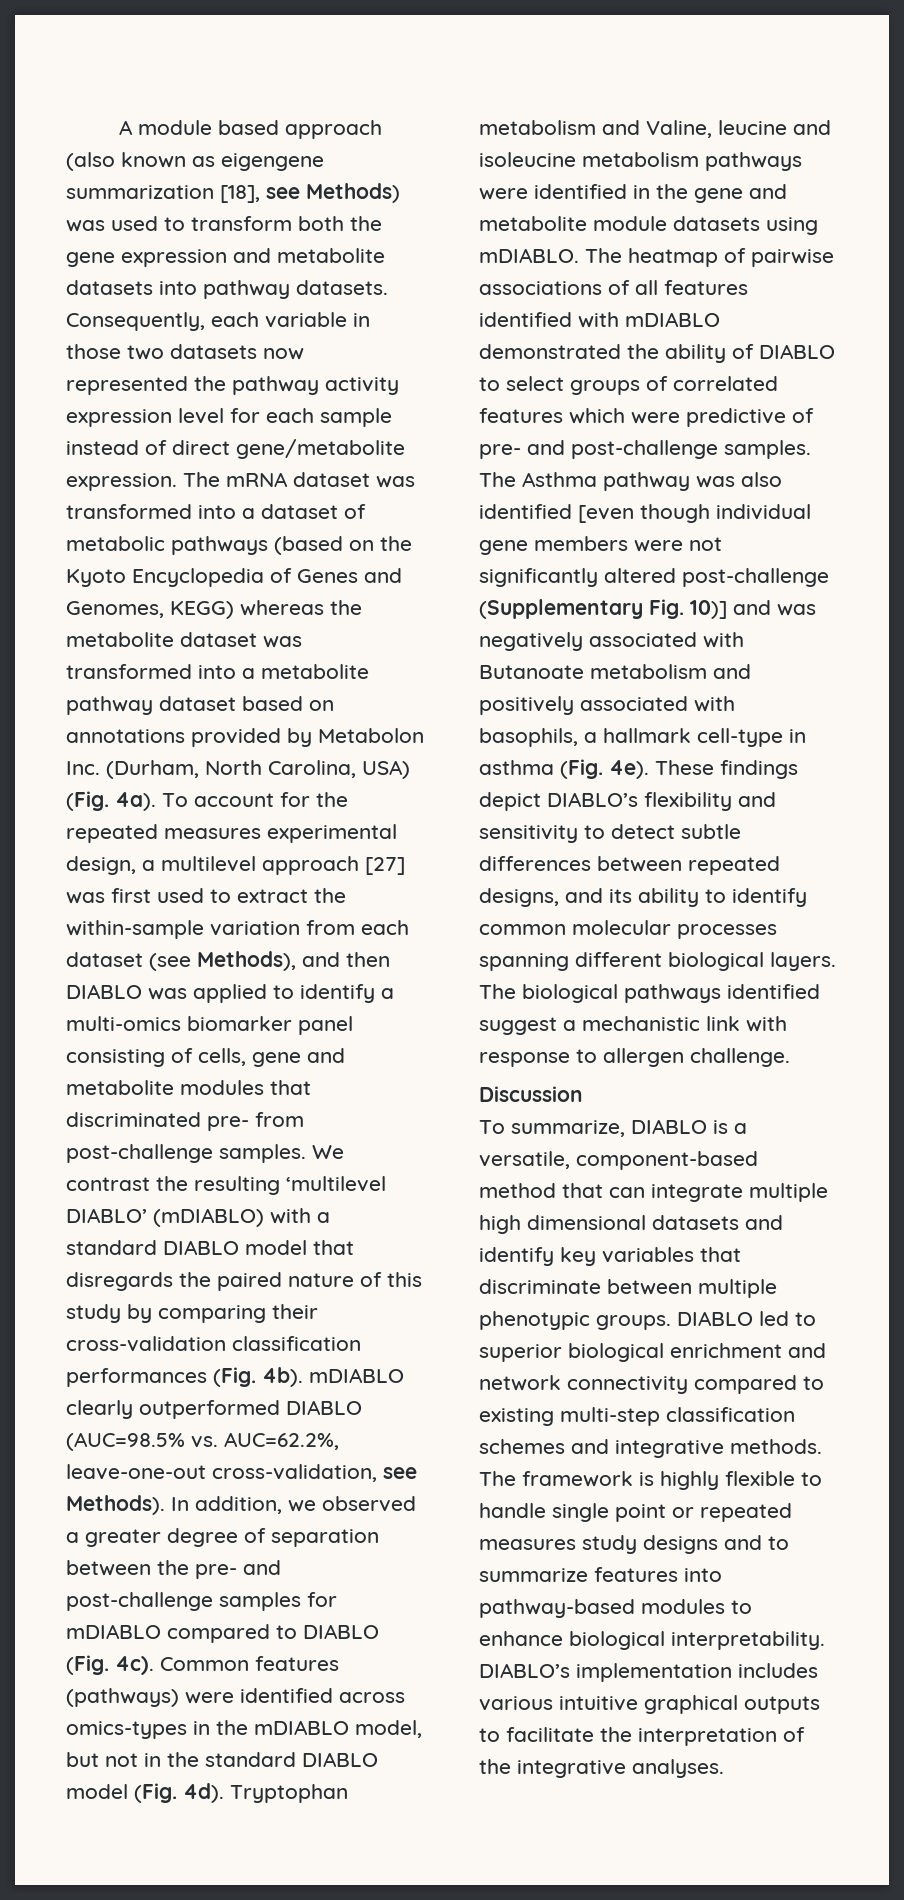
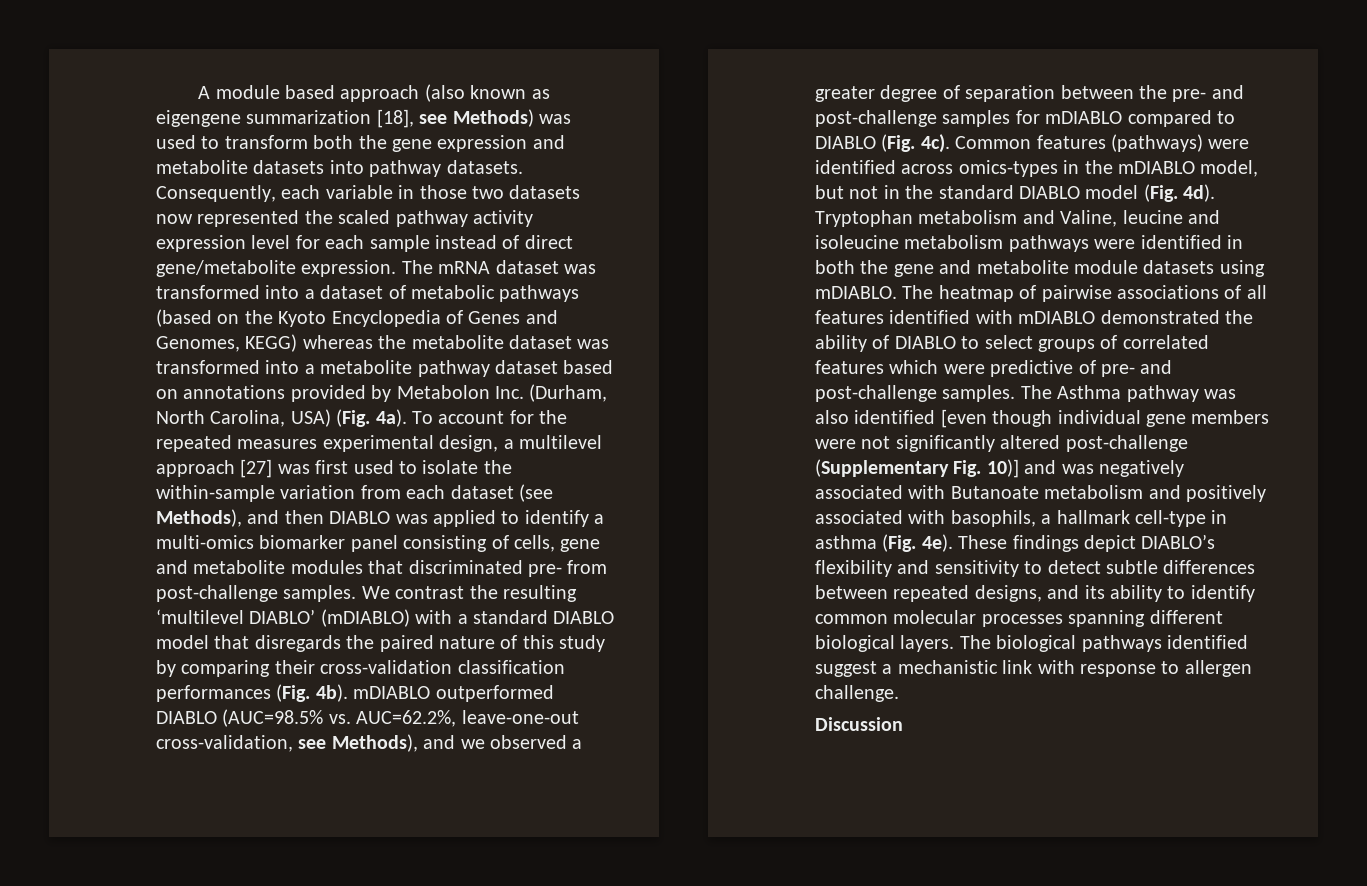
- Consequently, each variable in those two datasets now represented the pathway activity expression level for each sample instead of direct gene/metabolite expression.
+ Consequently, each variable in those two datasets now represented the scaled pathway activity expression level for each sample instead of direct gene/metabolite expression.
- To account for the repeated measures experimental design, a multilevel approach [27] was first used to extract the within-sample variation from each dataset (see Methods), and then DIABLO was applied to identify a multi-omics biomarker panel consisting of cells, gene and metabolite modules that discriminated pre- from post-challenge samples.
+ To account for the repeated measures experimental design, a multilevel approach [27] was first used to isolate the within-sample variation from each dataset (see Methods), and then DIABLO was applied to identify a multi-omics biomarker panel consisting of cells, gene and metabolite modules that discriminated pre- from post-challenge samples.
- We contrast the resulting ‘multilevel DIABLO’ (mDIABLO) with a standard DIABLO model that disregards the paired nature of this study by comparing their cross-validation classification performances (Fig. 4b). mDIABLO clearly outperformed DIABLO (AUC=98.5% vs. AUC=62.2%, leave-one-out cross-validation, see Methods). In addition, we observed a greater degree of separation between the pre- and post-challenge samples for mDIABLO compared to DIABLO (Fig. 4c).
+ We contrast the resulting ‘multilevel DIABLO’ (mDIABLO) with a standard DIABLO model that disregards the paired nature of this study by comparing their cross-validation classification performances (Fig. 4b). mDIABLO outperformed DIABLO (AUC=98.5% vs. AUC=62.2%, leave-one-out cross-validation, see Methods), and we observed a greater degree of separation between the pre- and post-challenge samples for mDIABLO compared to DIABLO (Fig. 4c).
- Tryptophan metabolism and Valine, leucine and isoleucine metabolism pathways were identified in the gene and metabolite module datasets using mDIABLO.
+ Tryptophan metabolism and Valine, leucine and isoleucine metabolism pathways were identified in both the gene and metabolite module datasets using mDIABLO.
- To summarize, DIABLO is a versatile, component-based method that can integrate multiple high dimensional datasets and identify key variables that discriminate between multiple phenotypic groups. DIABLO led to superior biological enrichment and network connectivity compared to existing multi-step classification schemes and integrative methods. The framework is highly flexible to handle single point or repeated measures study designs and to summarize features into pathway-based modules to enhance biological interpretability. DIABLO’s implementation includes various intuitive graphical outputs to facilitate the interpretation of the integrative analyses.

